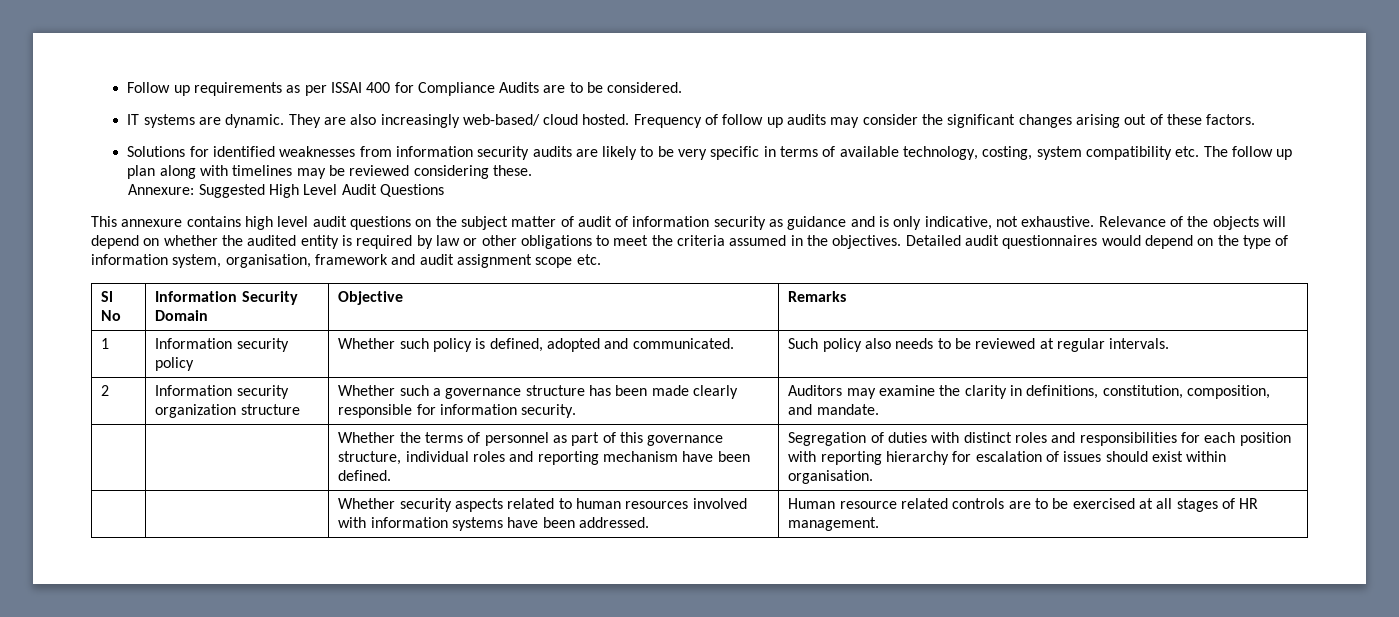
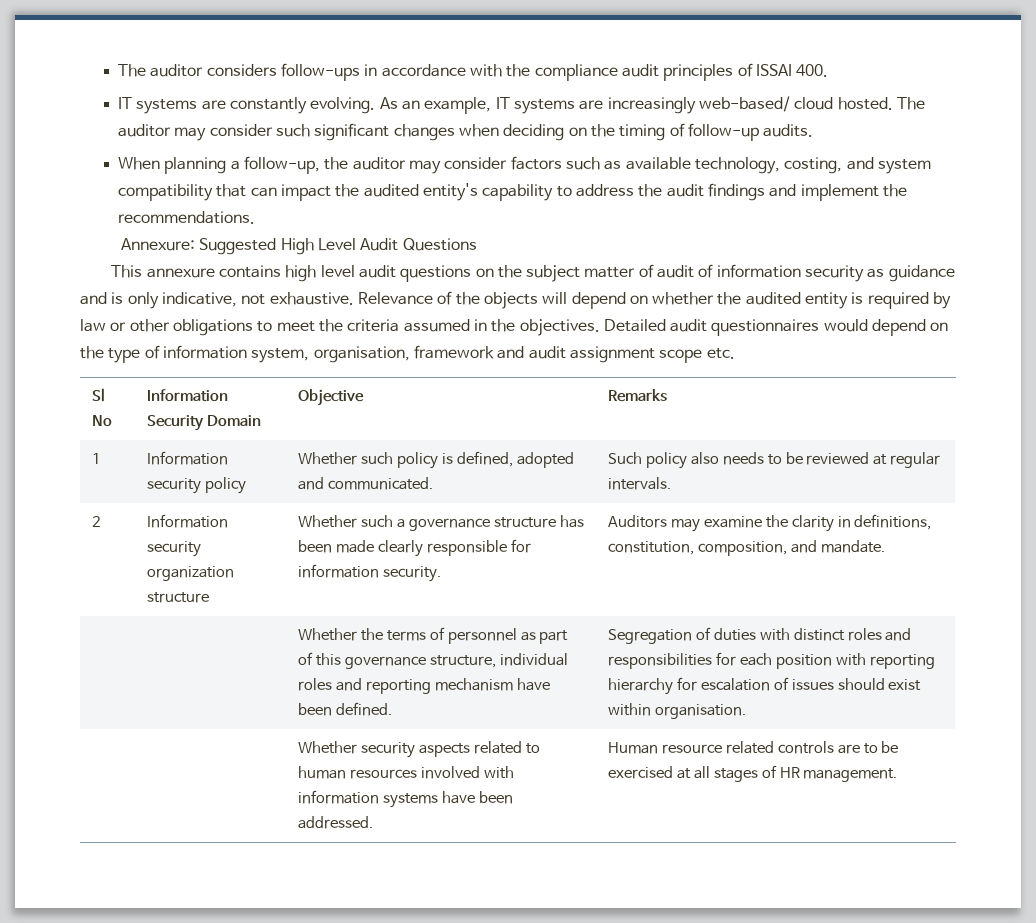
- Follow up requirements as per ISSAI 400 for Compliance Audits are to be considered.
- IT systems are dynamic. They are also increasingly web-based/ cloud hosted. Frequency of follow up audits may consider the significant changes arising out of these factors.
- Solutions for identified weaknesses from information security audits are likely to be very specific in terms of available technology, costing, system compatibility etc. The follow up plan along with timelines may be reviewed considering these.
+ The auditor considers follow-ups in accordance with the compliance audit principles of ISSAI 400.
+ IT systems are constantly evolving. As an example, IT systems are increasingly web-based/ cloud hosted. The auditor may consider such significant changes when deciding on the timing of follow-up audits.
+ When planning a follow-up, the auditor may consider factors such as available technology, costing, and system compatibility that can impact the audited entity's capability to address the audit findings and implement the recommendations.

